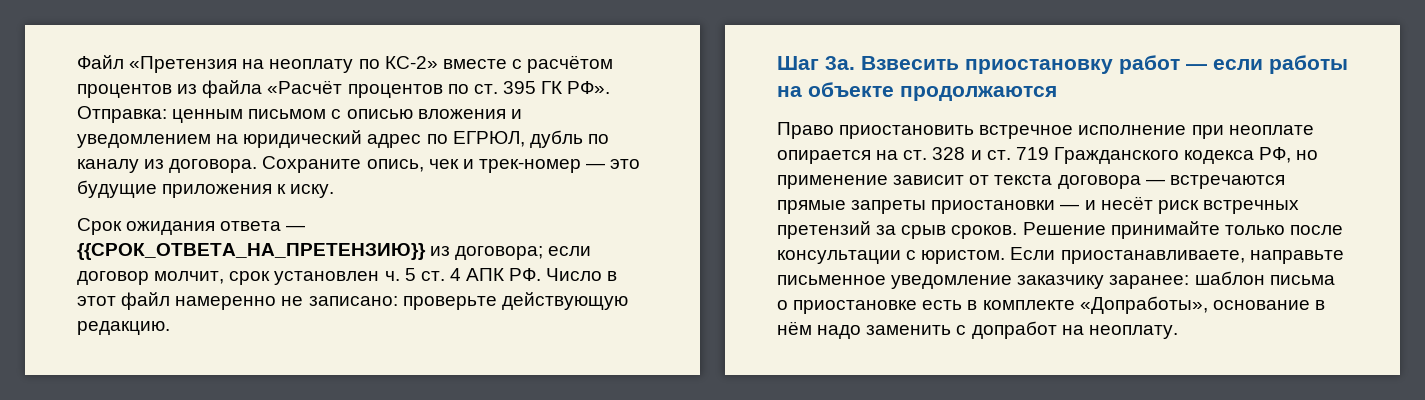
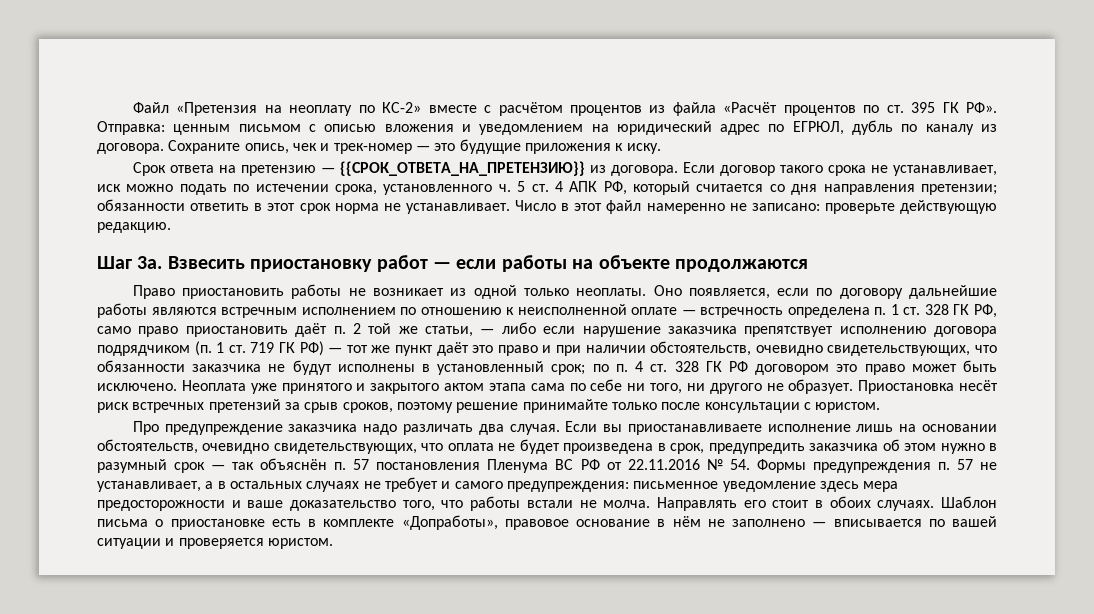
- Срок ожидания ответа — {{СРОК_ОТВЕТА_НА_ПРЕТЕНЗИЮ}} из договора; если договор молчит, срок установлен ч. 5 ст. 4 АПК РФ. Число в этот файл намеренно не записано: проверьте действующую редакцию.
+ Срок ответа на претензию — {{СРОК_ОТВЕТА_НА_ПРЕТЕНЗИЮ}} из договора. Если договор такого срока не устанавливает, иск можно подать по истечении срока, установленного ч. 5 ст. 4 АПК РФ, который считается со дня направления претензии; обязанности ответить в этот срок норма не устанавливает. Число в этот файл намеренно не записано: проверьте действующую редакцию.
- Право приостановить встречное исполнение при неоплате опирается на ст. 328 и ст. 719 Гражданского кодекса РФ, но применение зависит от текста договора — встречаются прямые запреты приостановки — и несёт риск встречных претензий за срыв сроков. Решение принимайте только после консультации с юристом. Если приостанавливаете, направьте письменное уведомление заказчику заранее: шаблон письма о приостановке есть в комплекте «Допработы», основание в нём надо заменить с допработ на неоплату.
+ Право приостановить работы не возникает из одной только неоплаты. Оно появляется, если по договору дальнейшие работы являются встречным исполнением по отношению к неисполненной оплате — встречность определена п. 1 ст. 328 ГК РФ, само право приостановить даёт п. 2 той же статьи, — либо если нарушение заказчика препятствует исполнению договора подрядчиком (п. 1 ст. 719 ГК РФ) — тот же пункт даёт это право и при наличии обстоятельств, очевидно свидетельствующих, что обязанности заказчика не будут исполнены в установленный срок; по п. 4 ст. 328 ГК РФ договором это право может быть исключено. Неоплата уже принятого и закрытого актом этапа сама по себе ни того, ни другого не образует. Приостановка несёт риск встречных претензий за срыв сроков, поэтому решение принимайте только после консультации с юристом.
+ Про предупреждение заказчика надо различать два случая. Если вы приостанавливаете исполнение лишь на основании обстоятельств, очевидно свидетельствующих, что оплата не будет произведена в срок, предупредить заказчика об этом нужно в разумный срок — так объяснён п. 57 постановления Пленума ВС РФ от 22.11.2016 № 54. Формы предупреждения п. 57 не устанавливает, а в остальных случаях не требует и самого предупреждения: письменное уведомление здесь мера предосторожности и ваше доказательство того, что работы встали не молча. Направлять его стоит в обоих случаях. Шаблон письма о приостановке есть в комплекте «Допработы», правовое основание в нём не заполнено — вписывается по вашей ситуации и проверяется юристом.

